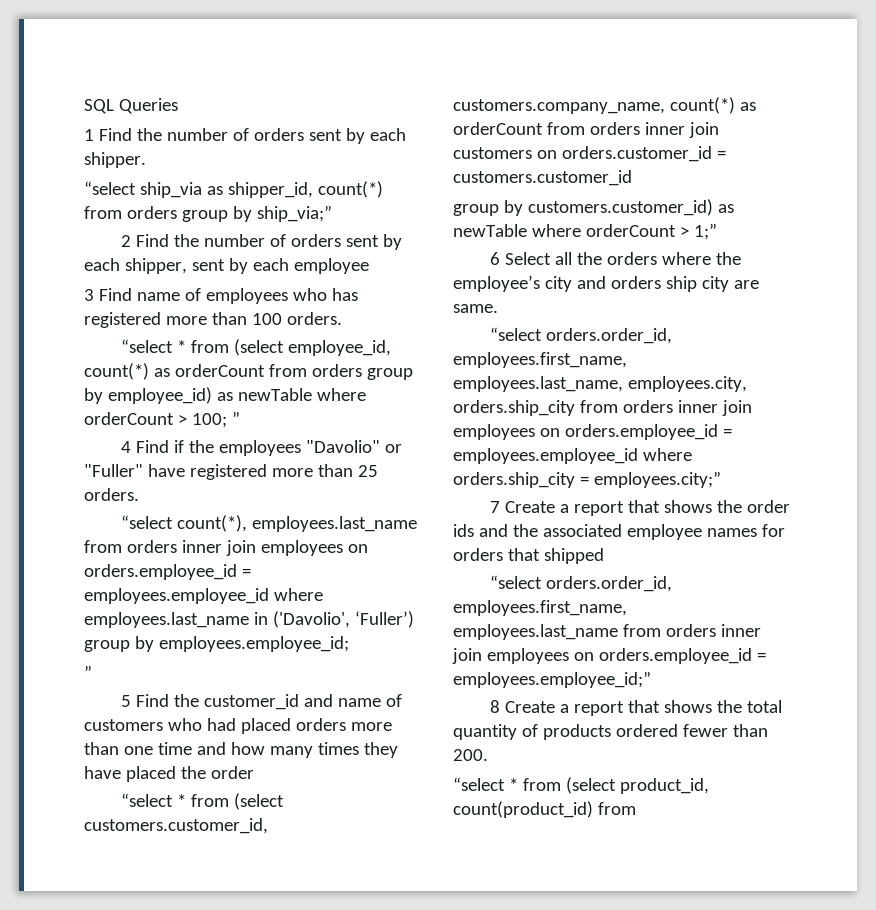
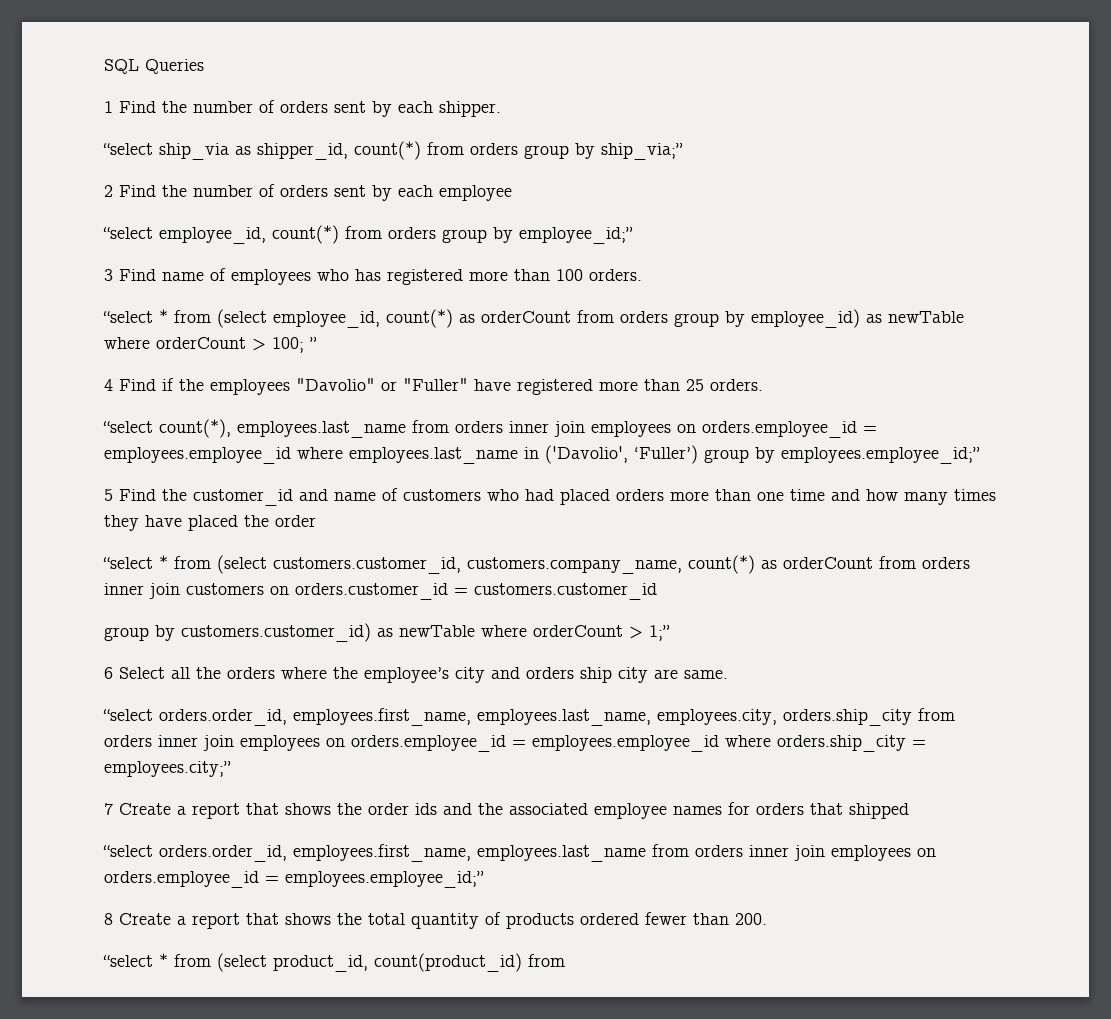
- 2 Find the number of orders sent by each shipper, sent by each employee
+ 2 Find the number of orders sent by each employee
+ “select employee_id, count(*) from orders group by employee_id;”
- “select count(*), employees.last_name from orders inner join employees on orders.employee_id = employees.employee_id where employees.last_name in ('Davolio', ‘Fuller’) group by employees.employee_id;
- ”
+ “select count(*), employees.last_name from orders inner join employees on orders.employee_id = employees.employee_id where employees.last_name in ('Davolio', ‘Fuller’) group by employees.employee_id;”

